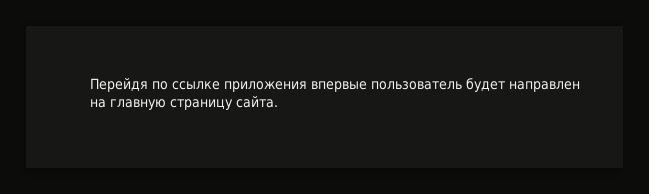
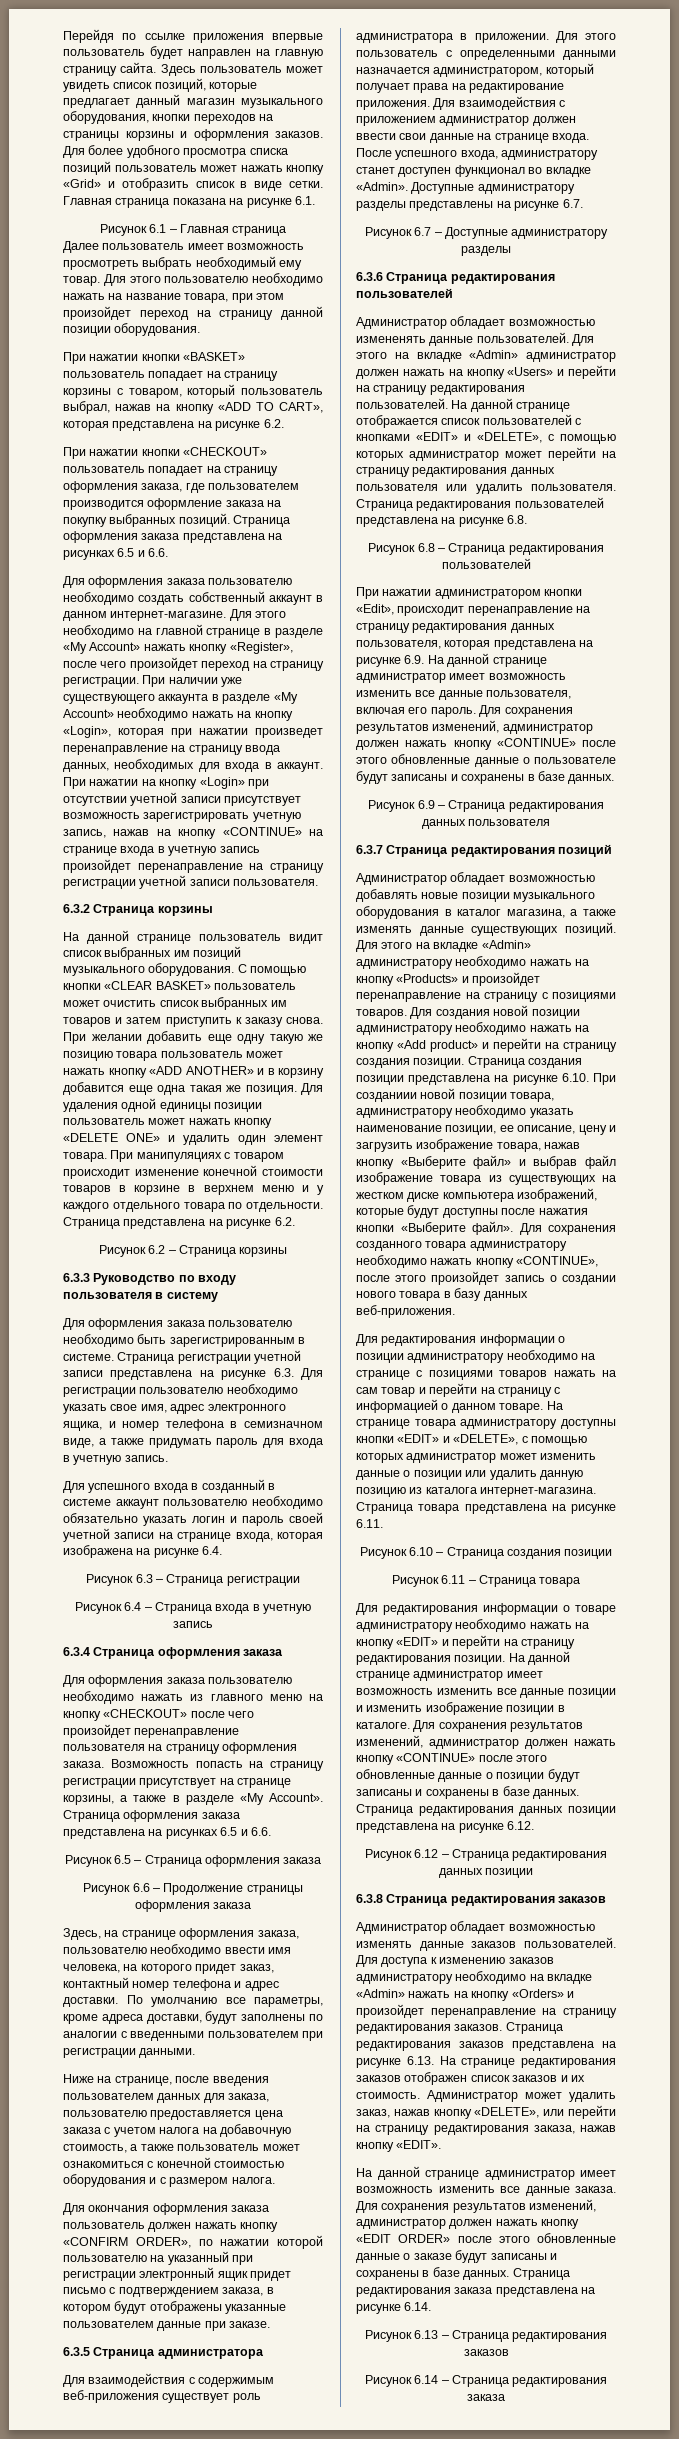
+ Здесь пользователь может увидеть список позиций, которые предлагает данный магазин музыкального оборудования, кнопки переходов на страницы корзины и оформления заказов. Для более удобного просмотра списка позиций пользователь может нажать кнопку «Grid» и отобразить список в виде сетки. Главная страница показана на рисунке 6.1.
+ Рисунок 6.1 – Главная страница
+ Далее пользователь имеет возможность просмотреть выбрать необходимый ему товар. Для этого пользователю необходимо нажать на название товара, при этом произойдет переход на страницу данной позиции оборудования.
+ При нажатии кнопки «BASKET» пользователь попадает на страницу корзины с товаром, который пользователь выбрал, нажав на кнопку «ADD TO CART», которая представлена на рисунке 6.2.
+ При нажатии кнопки «CHECKOUT» пользователь попадает на страницу оформления заказа, где пользователем производится оформление заказа на покупку выбранных позиций. Страница оформления заказа представлена на рисунках 6.5 и 6.6.
+ Для оформления заказа пользователю необходимо создать собственный аккаунт в данном интернет-магазине. Для этого необходимо на главной странице в разделе «My Account» нажать кнопку «Register», после чего произойдет переход на страницу регистрации. При наличии уже существующего аккаунта в разделе «My Account» необходимо нажать на кнопку «Login», которая при нажатии произведет перенаправление на страницу ввода данных, необходимых для входа в аккаунт. При нажатии на кнопку «Login» при отсутствии учетной записи присутствует возможность зарегистрировать учетную запись, нажав на кнопку «CONTINUE» на странице входа в учетную запись произойдет перенаправление на страницу регистрации учетной записи пользователя.
+ 6.3.2 Страница корзины
+ На данной странице пользователь видит список выбранных им позиций музыкального оборудования. С помощью кнопки «CLEAR BASKET» пользователь может очистить список выбранных им товаров и затем приступить к заказу снова. При желании добавить еще одну такую же позицию товара пользователь может нажать кнопку «ADD ANOTHER» и в корзину добавится еще одна такая же позиция. Для удаления одной единицы позиции пользователь может нажать кнопку «DELETE ONE» и удалить один элемент товара. При манипуляциях с товаром происходит изменение конечной стоимости товаров в корзине в верхнем меню и у каждого отдельного товара по отдельности. Страница представлена на рисунке 6.2.
+ Рисунок 6.2 – Страница корзины
+ 6.3.3 Руководство по входу пользователя в систему
+ Для оформления заказа пользователю необходимо быть зарегистрированным в системе. Страница регистрации учетной записи представлена на рисунке 6.3. Для регистрации пользователю необходимо указать свое имя, адрес электронного ящика, и номер телефона в семизначном виде, а также придумать пароль для входа в учетную запись.
+ Для успешного входа в созданный в системе аккаунт пользователю необходимо обязательно указать логин и пароль своей учетной записи на странице входа, которая изображена на рисунке 6.4.
+ Рисунок 6.3 – Страница регистрации
+ Рисунок 6.4 – Страница входа в учетную запись
+ 6.3.4 Страница оформления заказа
+ Для оформления заказа пользователю необходимо нажать из главного меню на кнопку «CHECKOUT» после чего произойдет перенаправление пользователя на страницу оформления заказа. Возможность попасть на страницу регистрации присутствует на странице корзины, а также в разделе «My Account». Страница оформления заказа представлена на рисунках 6.5 и 6.6.
+ Рисунок 6.5 – Страница оформления заказа
+ Рисунок 6.6 – Продолжение страницы оформления заказа
+ Здесь, на странице оформления заказа, пользователю необходимо ввести имя человека, на которого придет заказ, контактный номер телефона и адрес доставки. По умолчанию все параметры, кроме адреса доставки, будут заполнены по аналогии с введенными пользователем при регистрации данными.
+ Ниже на странице, после введения пользователем данных для заказа, пользователю предоставляется цена заказа с учетом налога на добавочную стоимость, а также пользователь может ознакомиться с конечной стоимостью оборудования и с размером налога.
+ Для окончания оформления заказа пользователь должен нажать кнопку «CONFIRM ORDER», по нажатии которой пользователю на указанный при регистрации электронный ящик придет письмо с подтверждением заказа, в котором будут отображены указанные пользователем данные при заказе.
+ 6.3.5 Страница администратора
+ Для взаимодействия с содержимым веб-приложения существует роль администратора в приложении. Для этого пользователь с определенными данными назначается администратором, который получает права на редактирование приложения. Для взаимодействия с приложением администратор должен ввести свои данные на странице входа. После успешного входа, администратору станет доступен функционал во вкладке «Admin». Доступные администратору разделы представлены на рисунке 6.7.
+ Рисунок 6.7 – Доступные администратору разделы
+ 6.3.6 Страница редактирования пользователей
+ Администратор обладает возможностью измененять данные пользователей. Для этого на вкладке «Admin» администратор должен нажать на кнопку «Users» и перейти на страницу редактирования пользователей. На данной странице отображается список пользователей с кнопками «EDIT» и «DELETE», с помощью которых администратор может перейти на страницу редактирования данных пользователя или удалить пользователя. Страница редактирования пользователей представлена на рисунке 6.8.
+ Рисунок 6.8 – Страница редактирования пользователей
+ При нажатии администратором кнопки «Edit», происходит перенаправление на страницу редактирования данных пользователя, которая представлена на рисунке 6.9. На данной странице администратор имеет возможность изменить все данные пользователя, включая его пароль. Для сохранения результатов изменений, администратор должен нажать кнопку «CONTINUE» после этого обновленные данные о пользователе будут записаны и сохранены в базе данных.
+ Рисунок 6.9 – Страница редактирования данных пользователя
+ 6.3.7 Страница редактирования позиций
+ Администратор обладает возможностью добавлять новые позиции музыкального оборудования в каталог магазина, а также изменять данные существующих позиций. Для этого на вкладке «Admin» администратору необходимо нажать на кнопку «Products» и произойдет перенаправление на страницу с позициями товаров. Для создания новой позиции администратору необходимо нажать на кнопку «Add product» и перейти на страницу создания позиции. Страница создания позиции представлена на рисунке 6.10. При созданиии новой позиции товара, администратору необходимо указать наименование позиции, ее описание, цену и загрузить изображение товара, нажав кнопку «Выберите файл» и выбрав файл изображение товара из существующих на жестком диске компьютера изображений, которые будут доступны после нажатия кнопки «Выберите файл». Для сохранения созданного товара администратору необходимо нажать кнопку «CONTINUE», после этого произойдет запись о создании нового товара в базу данных веб-приложения.
+ Для редактирования информации о позиции администратору необходимо на странице с позициями товаров нажать на сам товар и перейти на страницу с информацией о данном товаре. На странице товара администратору доступны кнопки «EDIT» и «DELETE», с помощью которых администратор может изменить данные о позиции или удалить данную позицию из каталога интернет-магазина. Страница товара представлена на рисунке 6.11.
+ Рисунок 6.10 – Страница создания позиции
+ Рисунок 6.11 – Страница товара
+ Для редактирования информации о товаре администратору необходимо нажать на кнопку «EDIT» и перейти на страницу редактирования позиции. На данной странице администратор имеет возможность изменить все данные позиции и изменить изображение позиции в каталоге. Для сохранения результатов изменений, администратор должен нажать кнопку «CONTINUE» после этого обновленные данные о позиции будут записаны и сохранены в базе данных. Страница редактирования данных позиции представлена на рисунке 6.12.
+ Рисунок 6.12 – Страница редактирования данных позиции
+ 6.3.8 Страница редактирования заказов
+ Администратор обладает возможностью изменять данные заказов пользователей. Для доступа к изменению заказов администратору необходимо на вкладке «Admin» нажать на кнопку «Orders» и произойдет перенаправление на страницу редактирования заказов. Страница редактирования заказов представлена на рисунке 6.13. На странице редактирования заказов отображен список заказов и их стоимость. Администратор может удалить заказ, нажав кнопку «DELETE», или перейти на страницу редактирования заказа, нажав кнопку «EDIT».
+ На данной странице администратор имеет возможность изменить все данные заказа. Для сохранения результатов изменений, администратор должен нажать кнопку «EDIT ORDER» после этого обновленные данные о заказе будут записаны и сохранены в базе данных. Страница редактирования заказа представлена на рисунке 6.14.
+ Рисунок 6.13 – Страница редактирования заказов
+ Рисунок 6.14 – Страница редактирования заказа

